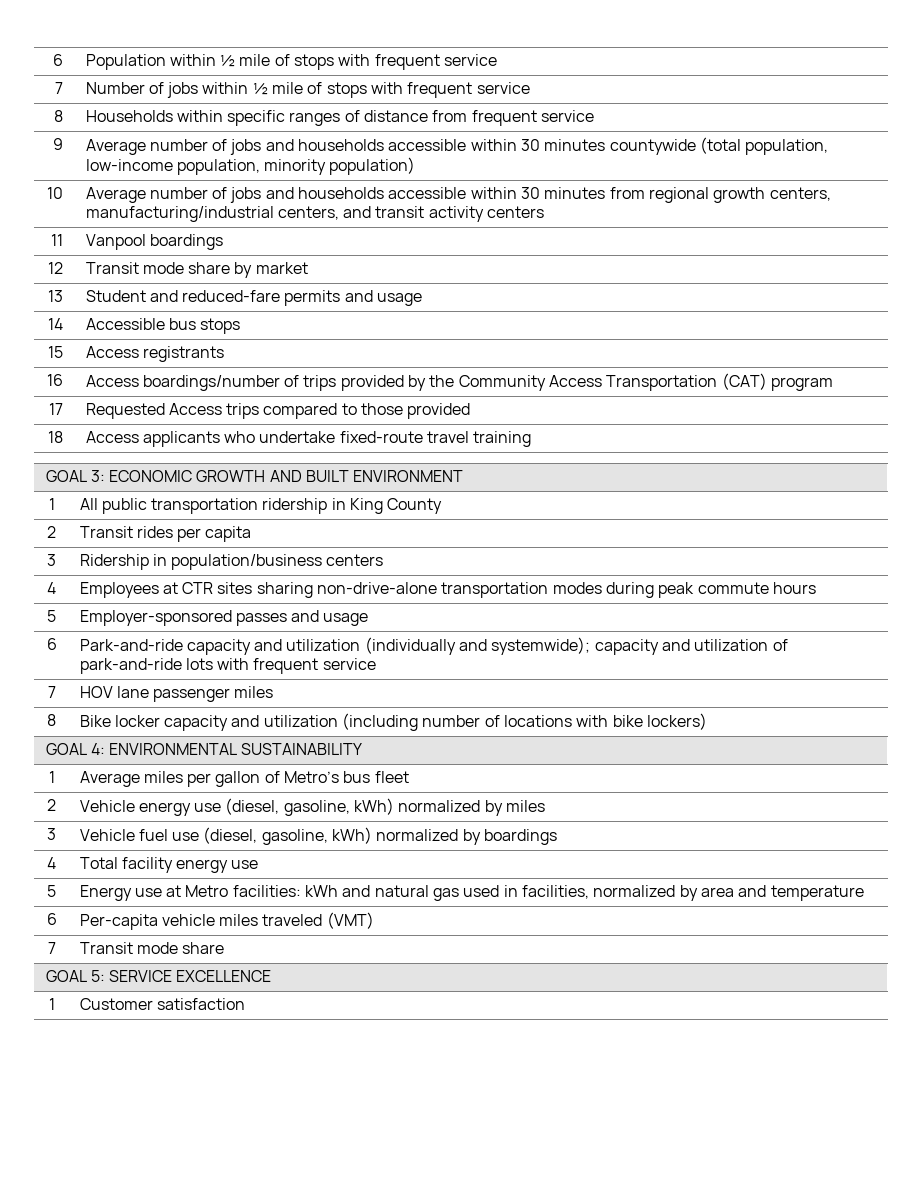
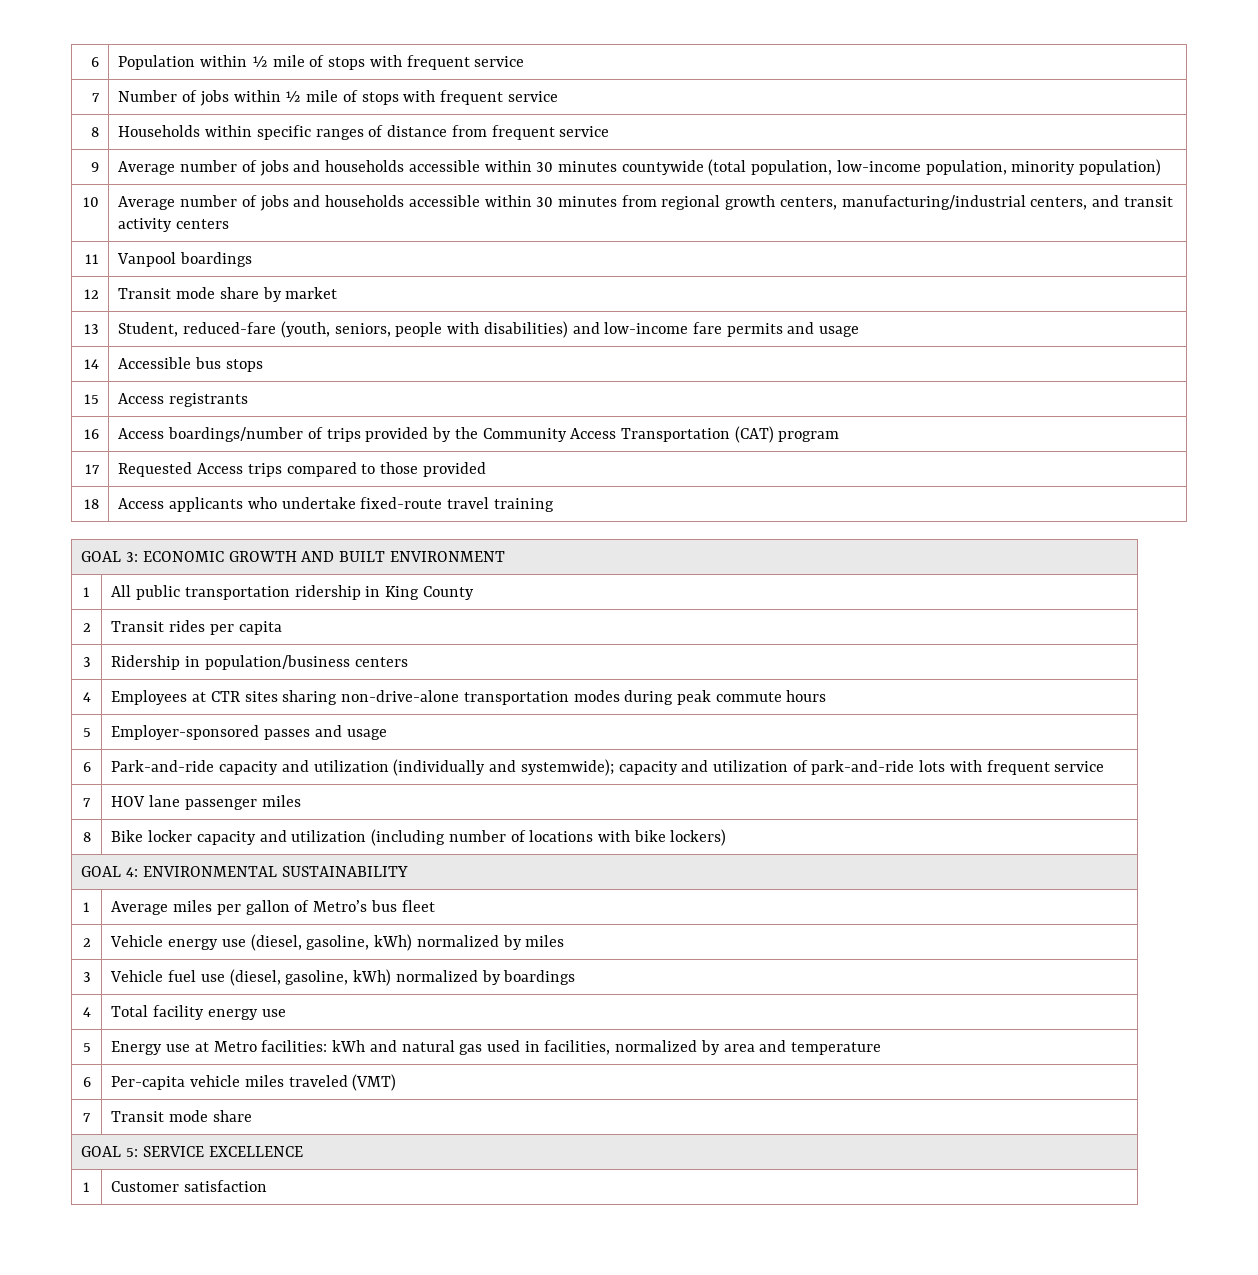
- 13 | Student and reduced-fare permits and usage
+ 13 | Student, reduced-fare (youth, seniors, people with disabilities) and low-income fare permits and usage

